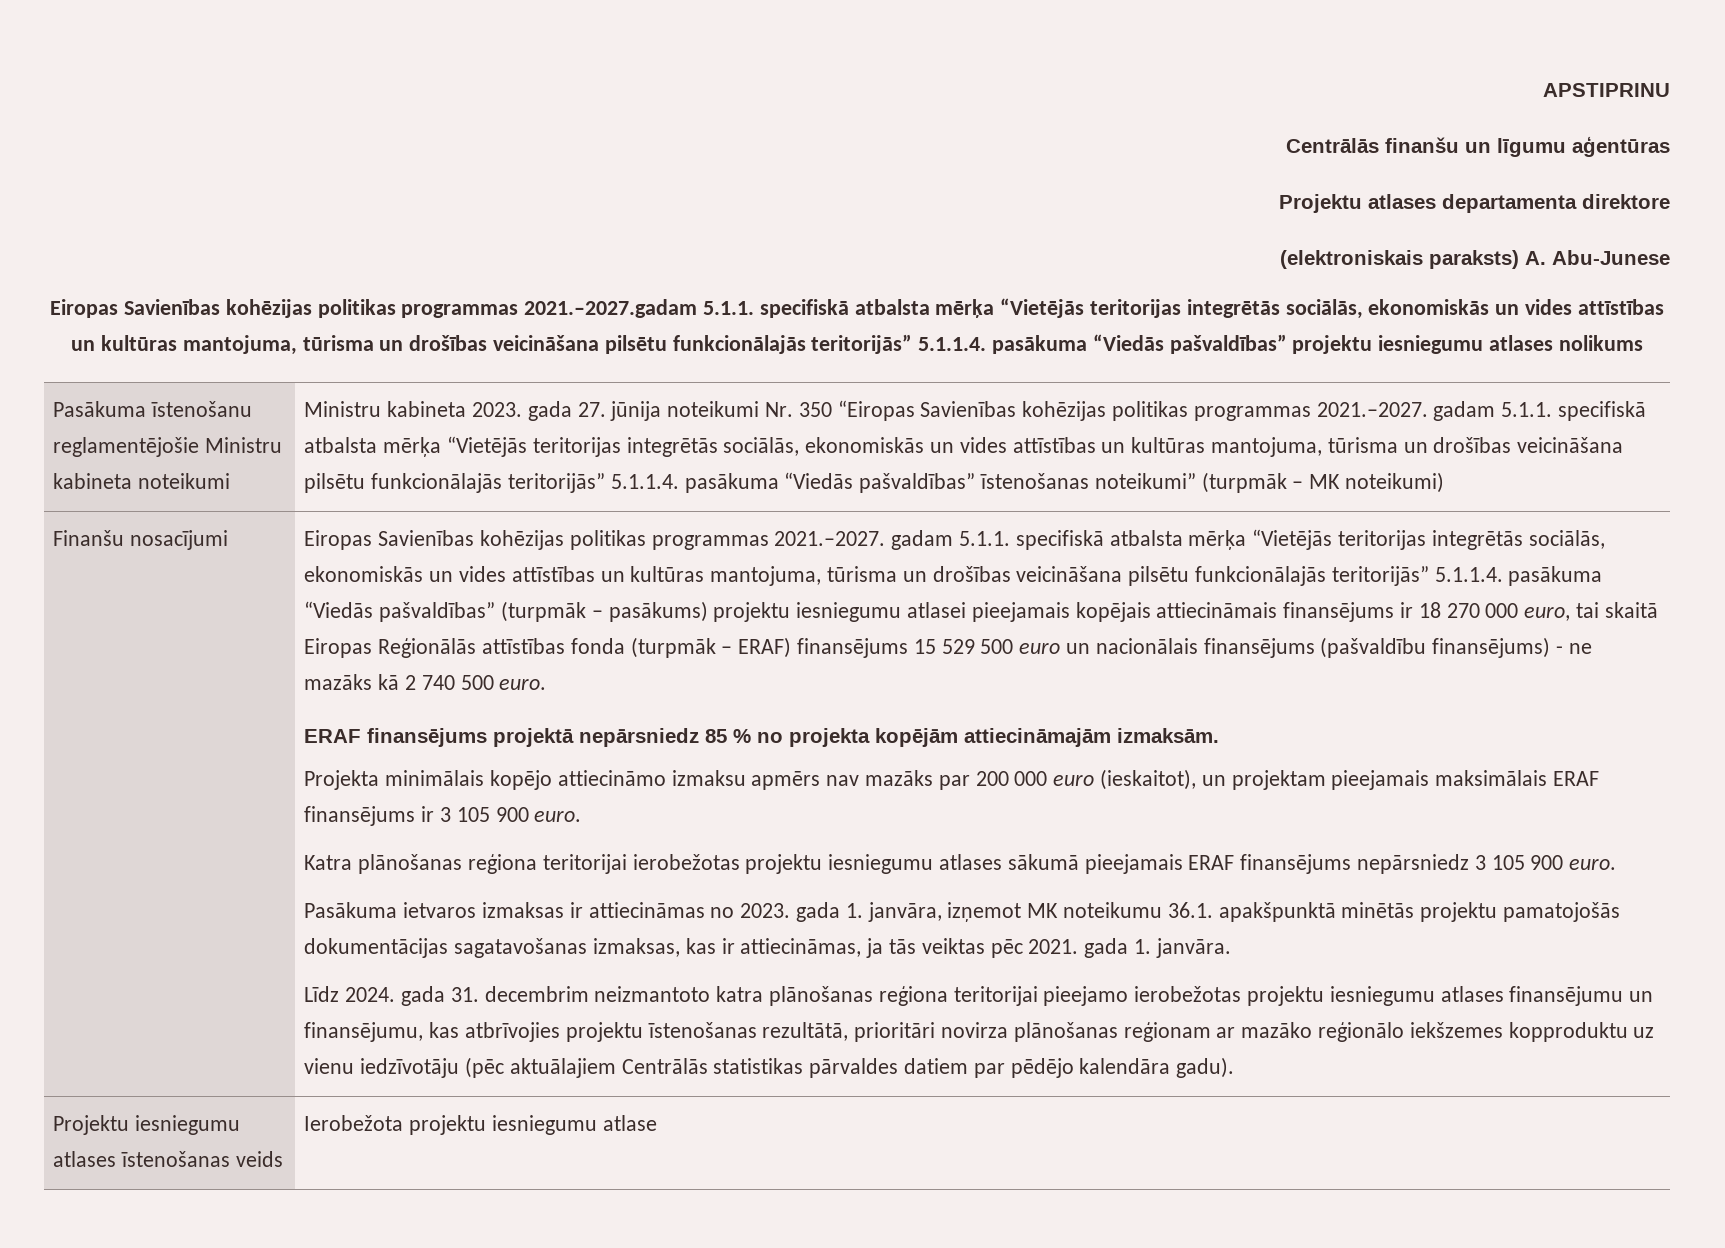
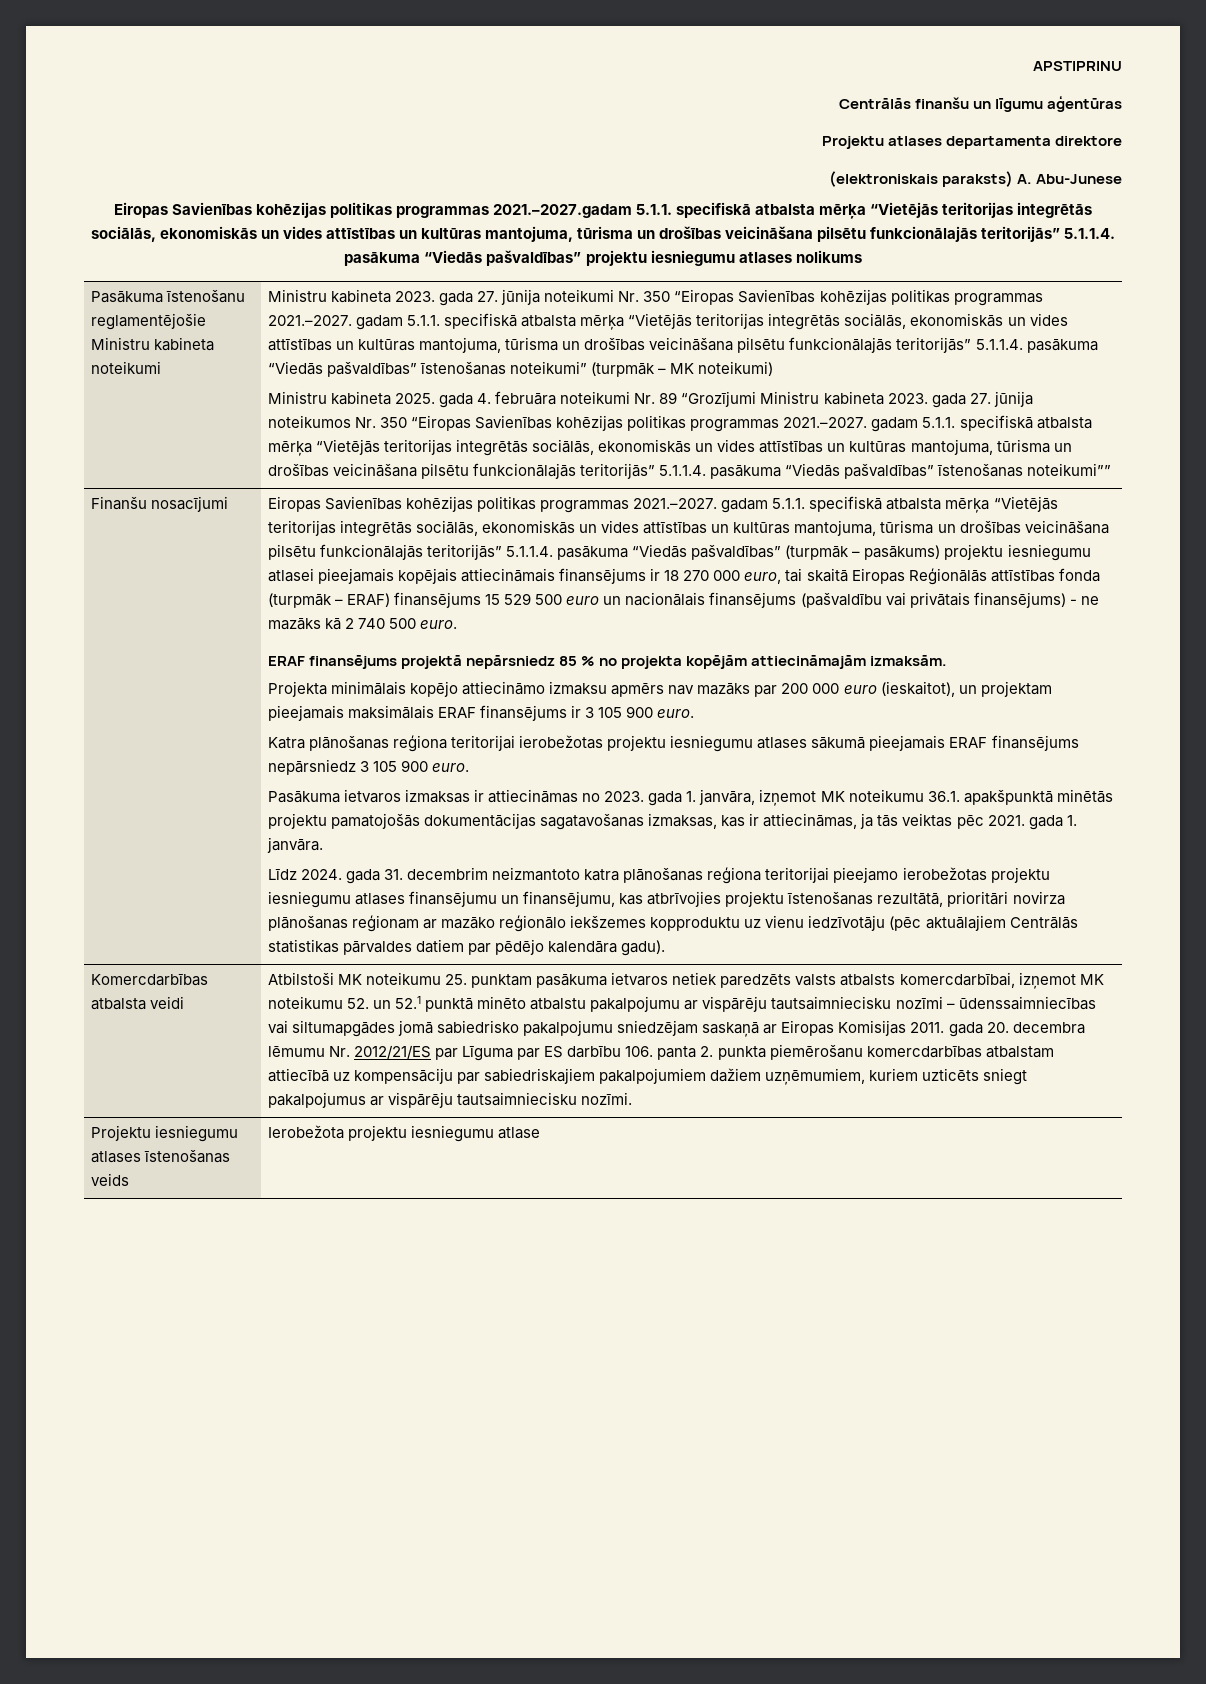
+ Ministru kabineta 2025. gada 4. februāra noteikumi Nr. 89 “Grozījumi Ministru kabineta 2023. gada 27. jūnija noteikumos Nr. 350 “Eiropas Savienības kohēzijas politikas programmas 2021.–2027. gadam 5.1.1. specifiskā atbalsta mērķa “Vietējās teritorijas integrētās sociālās, ekonomiskās un vides attīstības un kultūras mantojuma, tūrisma un drošības veicināšana pilsētu funkcionālajās teritorijās” 5.1.1.4. pasākuma “Viedās pašvaldības” īstenošanas noteikumi””
- Eiropas Savienības kohēzijas politikas programmas 2021.–2027. gadam 5.1.1. specifiskā atbalsta mērķa “Vietējās teritorijas integrētās sociālās, ekonomiskās un vides attīstības un kultūras mantojuma, tūrisma un drošības veicināšana pilsētu funkcionālajās teritorijās” 5.1.1.4. pasākuma “Viedās pašvaldības” (turpmāk – pasākums) projektu iesniegumu atlasei pieejamais kopējais attiecināmais finansējums ir 18 270 000 euro, tai skaitā Eiropas Reģionālās attīstības fonda (turpmāk – ERAF) finansējums 15 529 500 euro un nacionālais finansējums (pašvaldību finansējums) - ne mazāks kā 2 740 500 euro.
+ Eiropas Savienības kohēzijas politikas programmas 2021.–2027. gadam 5.1.1. specifiskā atbalsta mērķa “Vietējās teritorijas integrētās sociālās, ekonomiskās un vides attīstības un kultūras mantojuma, tūrisma un drošības veicināšana pilsētu funkcionālajās teritorijās” 5.1.1.4. pasākuma “Viedās pašvaldības” (turpmāk – pasākums) projektu iesniegumu atlasei pieejamais kopējais attiecināmais finansējums ir 18 270 000 euro, tai skaitā Eiropas Reģionālās attīstības fonda (turpmāk – ERAF) finansējums 15 529 500 euro un nacionālais finansējums (pašvaldību vai privātais finansējums) - ne mazāks kā 2 740 500 euro.
+ Komercdarbības atbalsta veidi | Atbilstoši MK noteikumu 25. punktam pasākuma ietvaros netiek paredzēts valsts atbalsts komercdarbībai, izņemot MK noteikumu 52. un 52.1 punktā minēto atbalstu pakalpojumu ar vispārēju tautsaimniecisku nozīmi – ūdenssaimniecības vai siltumapgādes jomā sabiedrisko pakalpojumu sniedzējam saskaņā ar Eiropas Komisijas 2011. gada 20. decembra lēmumu Nr. 2012/21/ES par Līguma par ES darbību 106. panta 2. punkta piemērošanu komercdarbības atbalstam attiecībā uz kompensāciju par sabiedriskajiem pakalpojumiem dažiem uzņēmumiem, kuriem uzticēts sniegt pakalpojumus ar vispārēju tautsaimniecisku nozīmi.

